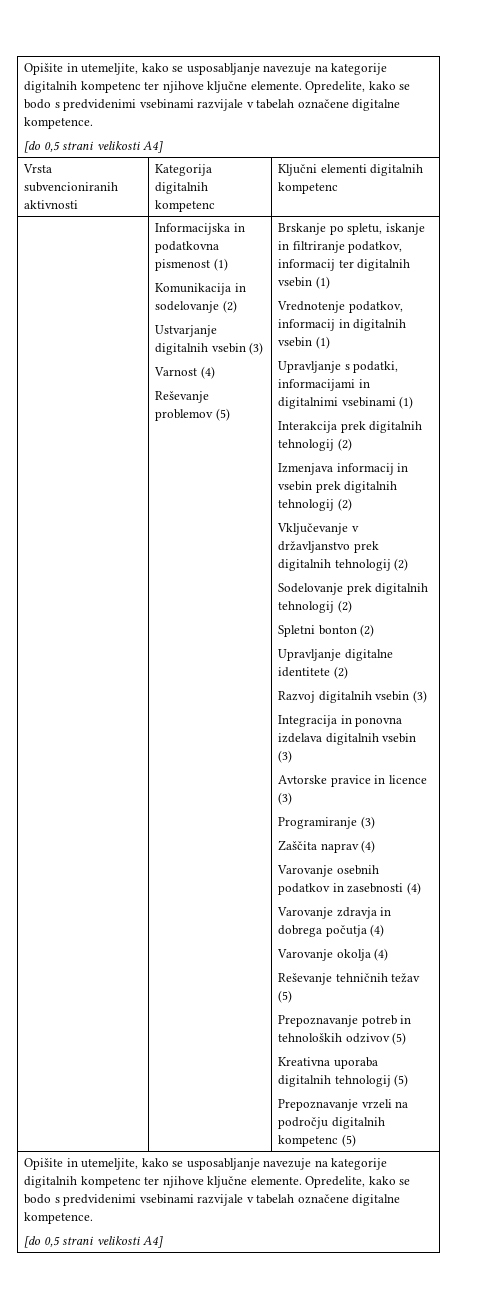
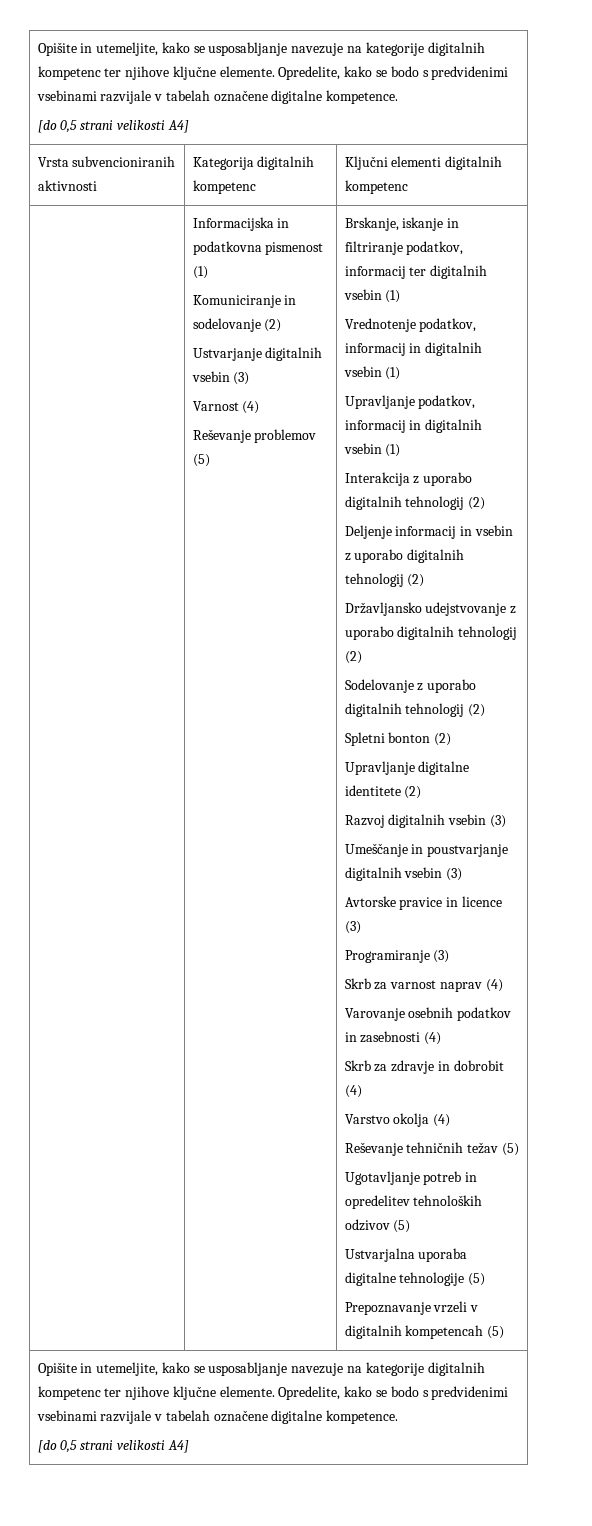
- Komunikacija in sodelovanje (2)
+ Komuniciranje in sodelovanje (2)
- Brskanje po spletu, iskanje in filtriranje podatkov, informacij ter digitalnih vsebin (1)
+ Brskanje, iskanje in filtriranje podatkov, informacij ter digitalnih vsebin (1)
- Upravljanje s podatki, informacijami in digitalnimi vsebinami (1)
+ Upravljanje podatkov, informacij in digitalnih vsebin (1)
- Interakcija prek digitalnih tehnologij (2)
- Izmenjava informacij in vsebin prek digitalnih tehnologij (2)
- Vključevanje v državljanstvo prek digitalnih tehnologij (2)
+ Interakcija z uporabo digitalnih tehnologij (2)
+ Deljenje informacij in vsebin z uporabo digitalnih tehnologij (2)
+ Državljansko udejstvovanje z uporabo digitalnih tehnologij (2)
- Sodelovanje prek digitalnih tehnologij (2)
+ Sodelovanje z uporabo digitalnih tehnologij (2)
- Integracija in ponovna izdelava digitalnih vsebin (3)
+ Umeščanje in poustvarjanje digitalnih vsebin (3)
- Zaščita naprav (4)
+ Skrb za varnost naprav (4)
- Varovanje zdravja in dobrega počutja (4)
- Varovanje okolja (4)
+ Skrb za zdravje in dobrobit (4)
+ Varstvo okolja (4)
- Prepoznavanje potreb in tehnoloških odzivov (5)
+ Ugotavljanje potreb in opredelitev tehnoloških odzivov (5)
- Kreativna uporaba digitalnih tehnologij (5)
+ Ustvarjalna uporaba digitalne tehnologije (5)
- Prepoznavanje vrzeli na področju digitalnih kompetenc (5)
+ Prepoznavanje vrzeli v digitalnih kompetencah (5)

